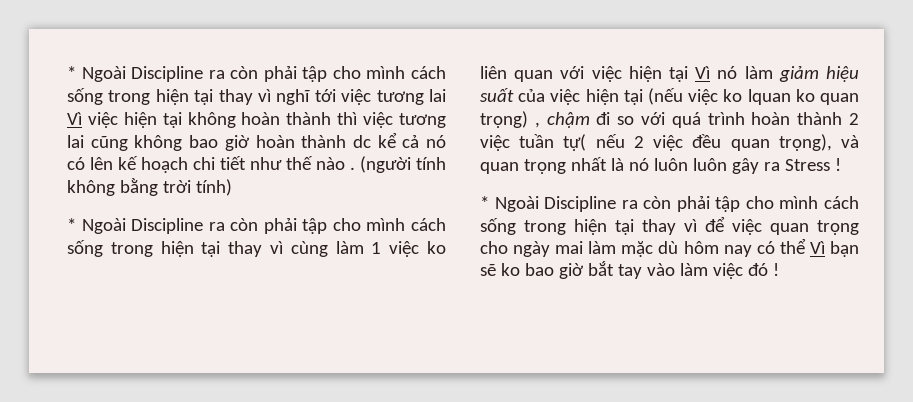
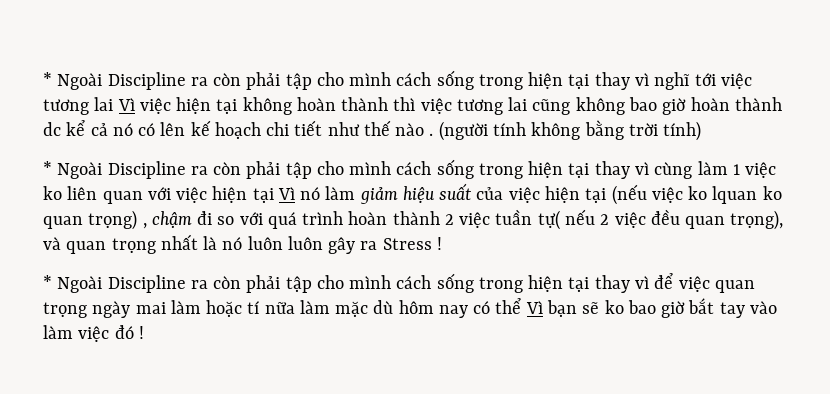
- * Ngoài Discipline ra còn phải tập cho mình cách sống trong hiện tại thay vì để việc quan trọng cho ngày mai làm mặc dù hôm nay có thể Vì bạn sẽ ko bao giờ bắt tay vào làm việc đó !
+ * Ngoài Discipline ra còn phải tập cho mình cách sống trong hiện tại thay vì để việc quan trọng ngày mai làm hoặc tí nữa làm mặc dù hôm nay có thể Vì bạn sẽ ko bao giờ bắt tay vào làm việc đó !

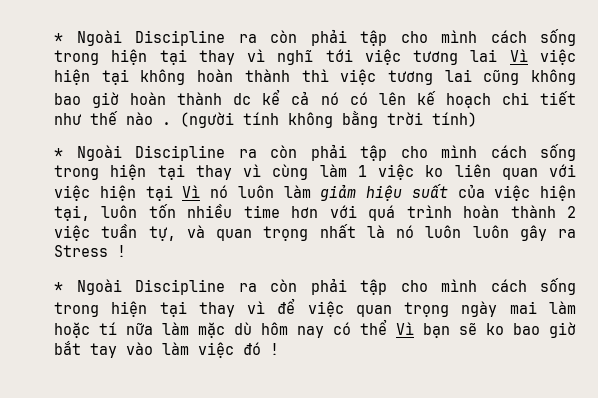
- * Ngoài Discipline ra còn phải tập cho mình cách sống trong hiện tại thay vì cùng làm 1 việc ko liên quan với việc hiện tại Vì nó làm giảm hiệu suất của việc hiện tại (nếu việc ko lquan ko quan trọng) , chậm đi so với quá trình hoàn thành 2 việc tuần tự( nếu 2 việc đều quan trọng), và quan trọng nhất là nó luôn luôn gây ra Stress !
+ * Ngoài Discipline ra còn phải tập cho mình cách sống trong hiện tại thay vì cùng làm 1 việc ko liên quan với việc hiện tại Vì nó luôn làm giảm hiệu suất của việc hiện tại, luôn tốn nhiều time hơn với quá trình hoàn thành 2 việc tuần tự, và quan trọng nhất là nó luôn luôn gây ra Stress !

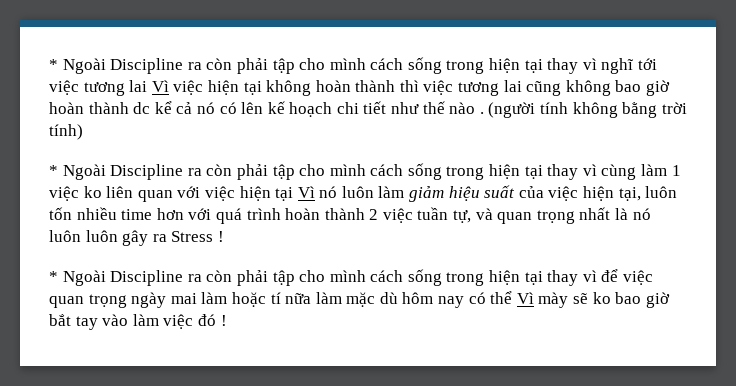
- * Ngoài Discipline ra còn phải tập cho mình cách sống trong hiện tại thay vì để việc quan trọng ngày mai làm hoặc tí nữa làm mặc dù hôm nay có thể Vì bạn sẽ ko bao giờ bắt tay vào làm việc đó !
+ * Ngoài Discipline ra còn phải tập cho mình cách sống trong hiện tại thay vì để việc quan trọng ngày mai làm hoặc tí nữa làm mặc dù hôm nay có thể Vì mày sẽ ko bao giờ bắt tay vào làm việc đó !

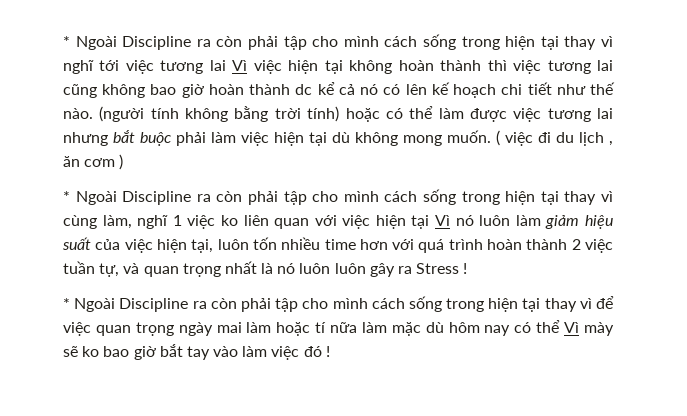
- * Ngoài Discipline ra còn phải tập cho mình cách sống trong hiện tại thay vì nghĩ tới việc tương lai Vì việc hiện tại không hoàn thành thì việc tương lai cũng không bao giờ hoàn thành dc kể cả nó có lên kế hoạch chi tiết như thế nào .
+ * Ngoài Discipline ra còn phải tập cho mình cách sống trong hiện tại thay vì nghĩ tới việc tương lai Vì việc hiện tại không hoàn thành thì việc tương lai cũng không bao giờ hoàn thành dc kể cả nó có lên kế hoạch chi tiết như thế nào.
- (người tính không bằng trời tính)
+ (người tính không bằng trời tính) hoặc có thể làm được việc tương lai nhưng bắt buộc phải làm việc hiện tại dù không mong muốn. ( việc đi du lịch , ăn cơm )
- * Ngoài Discipline ra còn phải tập cho mình cách sống trong hiện tại thay vì cùng làm 1 việc ko liên quan với việc hiện tại Vì nó luôn làm giảm hiệu suất của việc hiện tại, luôn tốn nhiều time hơn với quá trình hoàn thành 2 việc tuần tự, và quan trọng nhất là nó luôn luôn gây ra Stress !
+ * Ngoài Discipline ra còn phải tập cho mình cách sống trong hiện tại thay vì cùng làm, nghĩ 1 việc ko liên quan với việc hiện tại Vì nó luôn làm giảm hiệu suất của việc hiện tại, luôn tốn nhiều time hơn với quá trình hoàn thành 2 việc tuần tự, và quan trọng nhất là nó luôn luôn gây ra Stress !

